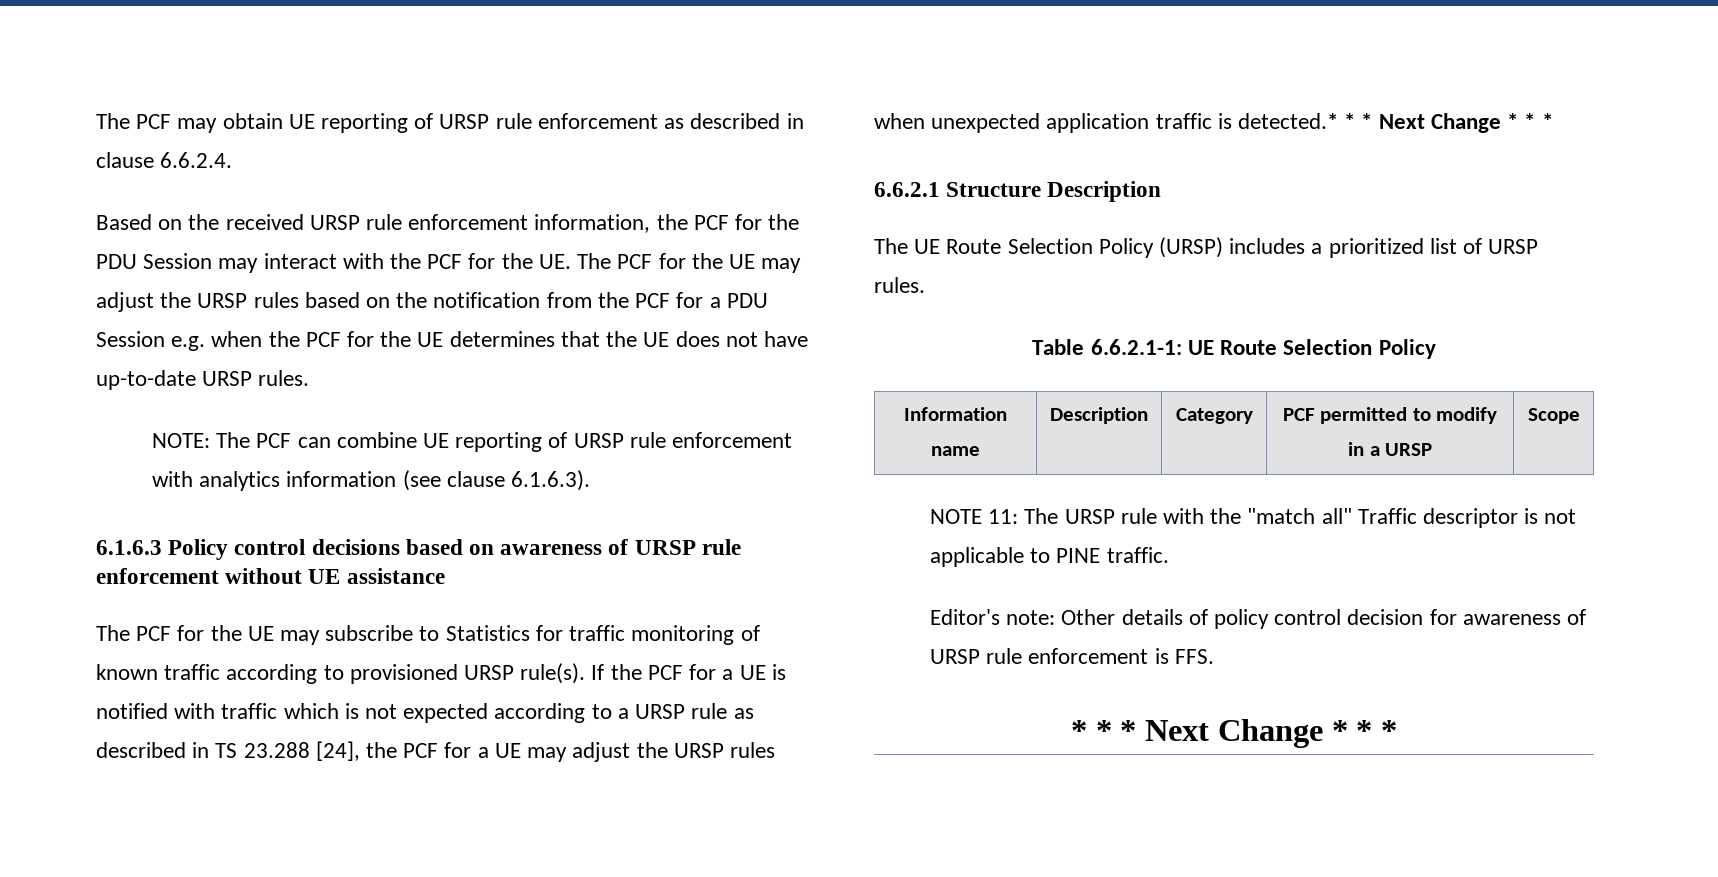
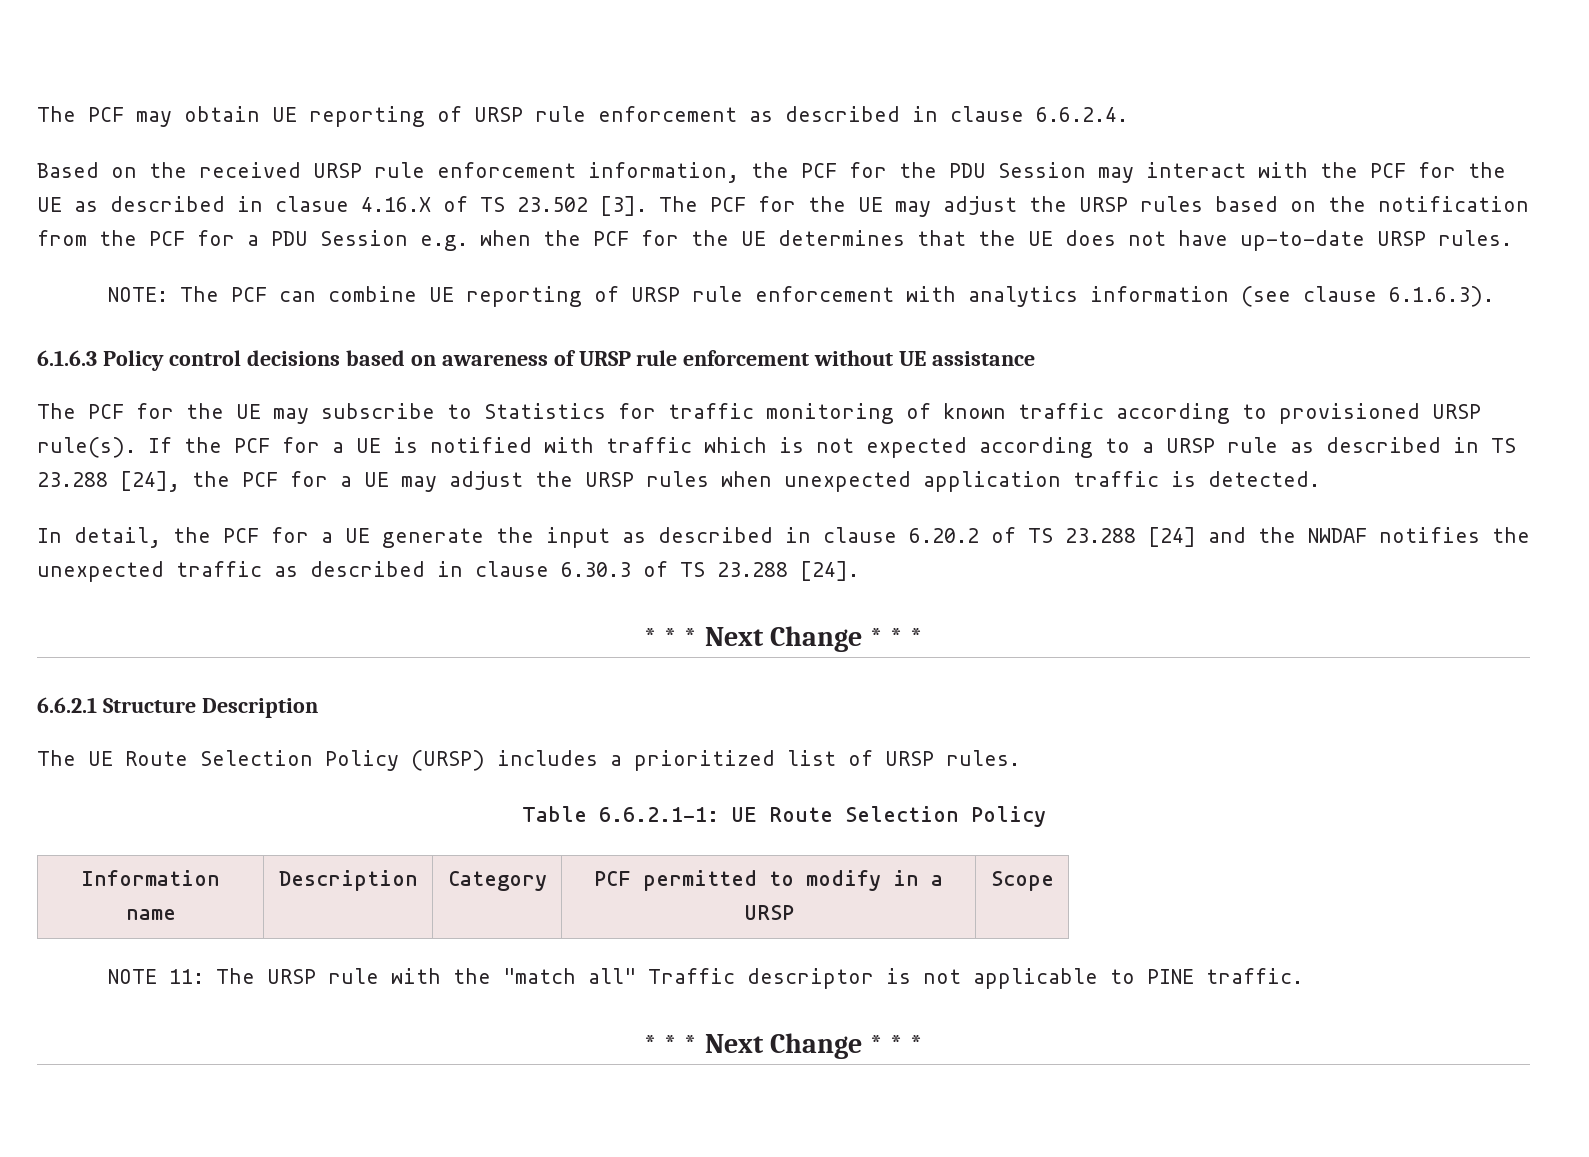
- Based on the received URSP rule enforcement information, the PCF for the PDU Session may interact with the PCF for the UE. The PCF for the UE may adjust the URSP rules based on the notification from the PCF for a PDU Session e.g. when the PCF for the UE determines that the UE does not have up-to-date URSP rules.
+ Based on the received URSP rule enforcement information, the PCF for the PDU Session may interact with the PCF for the UE as described in clasue 4.16.X of TS 23.502 [3]. The PCF for the UE may adjust the URSP rules based on the notification from the PCF for a PDU Session e.g. when the PCF for the UE determines that the UE does not have up-to-date URSP rules.
- If the PCF for a UE is notified with traffic which is not expected according to a URSP rule as described in TS 23.288 [24], the PCF for a UE may adjust the URSP rules when unexpected application traffic is detected.* * * Next Change * * *
+ If the PCF for a UE is notified with traffic which is not expected according to a URSP rule as described in TS 23.288 [24], the PCF for a UE may adjust the URSP rules when unexpected application traffic is detected.
+ In detail, the PCF for a UE generate the input as described in clause 6.20.2 of TS 23.288 [24] and the NWDAF notifies the unexpected traffic as described in clause 6.30.3 of TS 23.288 [24].
+ * * * Next Change * * *
- Editor's note: Other details of policy control decision for awareness of URSP rule enforcement is FFS.

